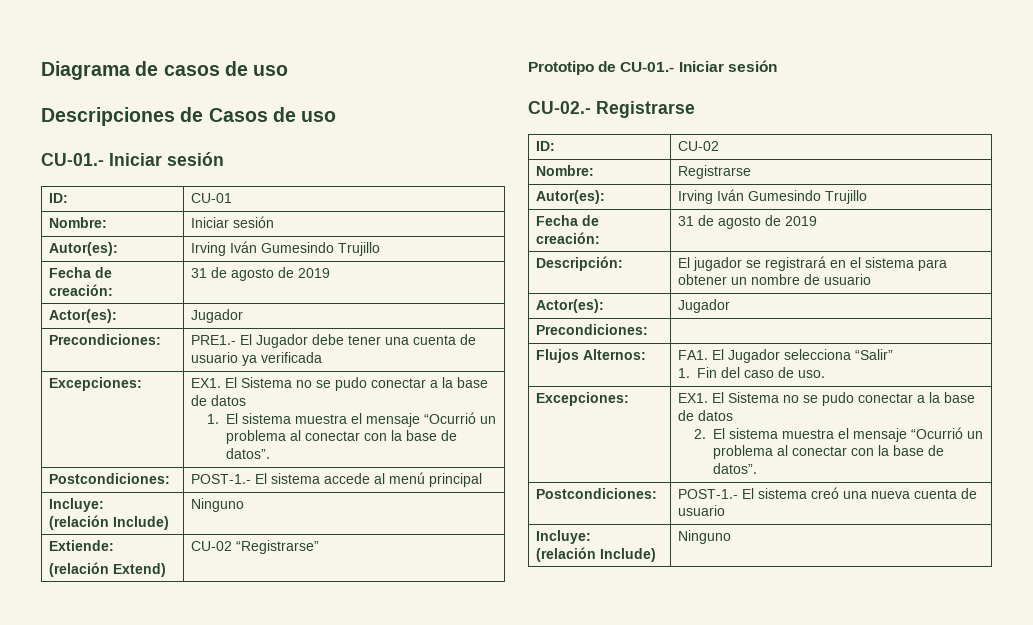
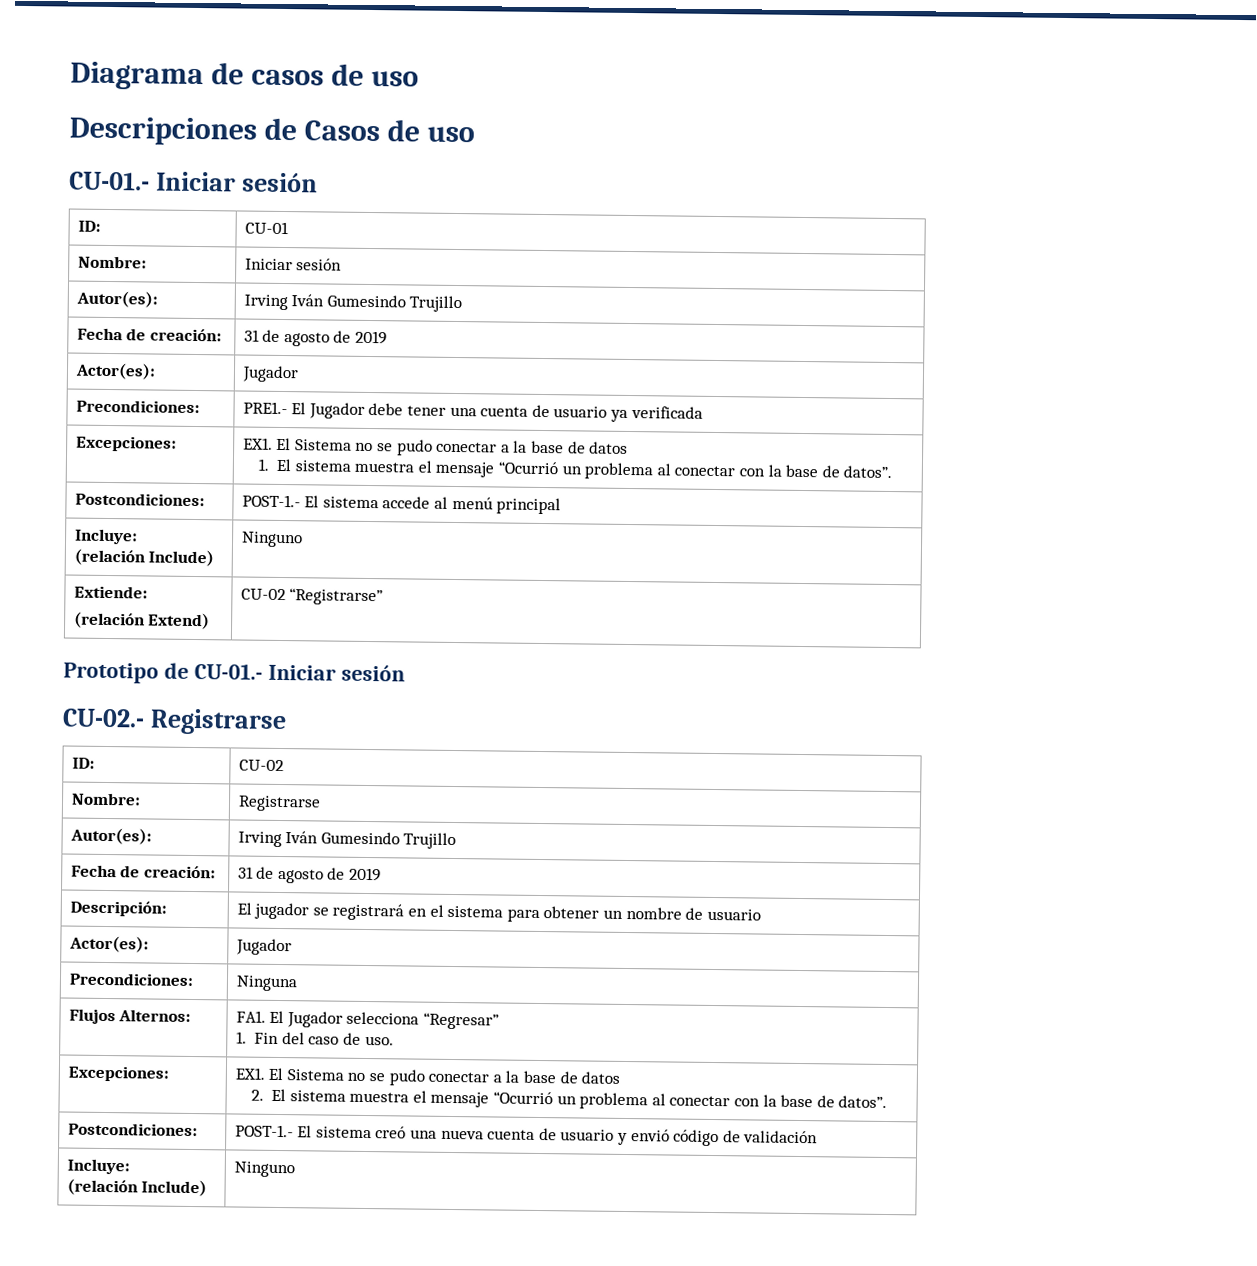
  Descripción: | El jugador se registrará en el sistema para obtener un nombre de usuario
  Actor(es): | Jugador
- Precondiciones: |
+ Precondiciones: | Ninguna
- Flujos Alternos: | FA1. El Jugador selecciona “Salir”
+ Flujos Alternos: | FA1. El Jugador selecciona “Regresar”
- Postcondiciones: | POST-1.- El sistema creó una nueva cuenta de usuario
+ Postcondiciones: | POST-1.- El sistema creó una nueva cuenta de usuario y envió código de validación

